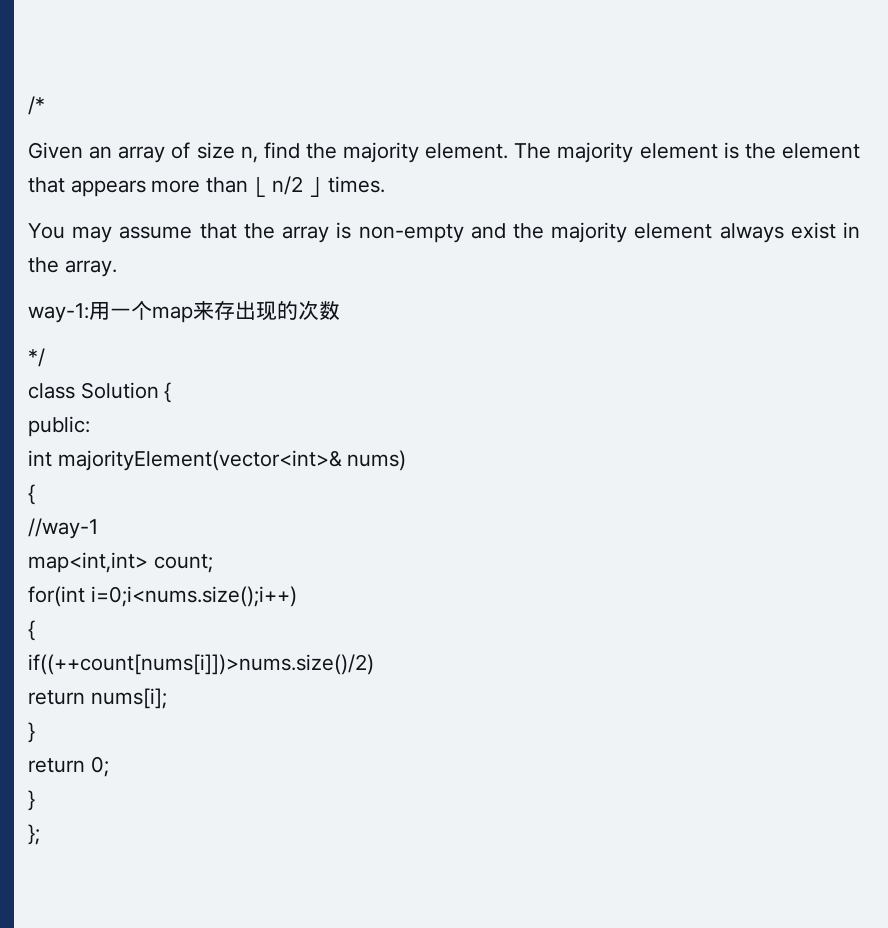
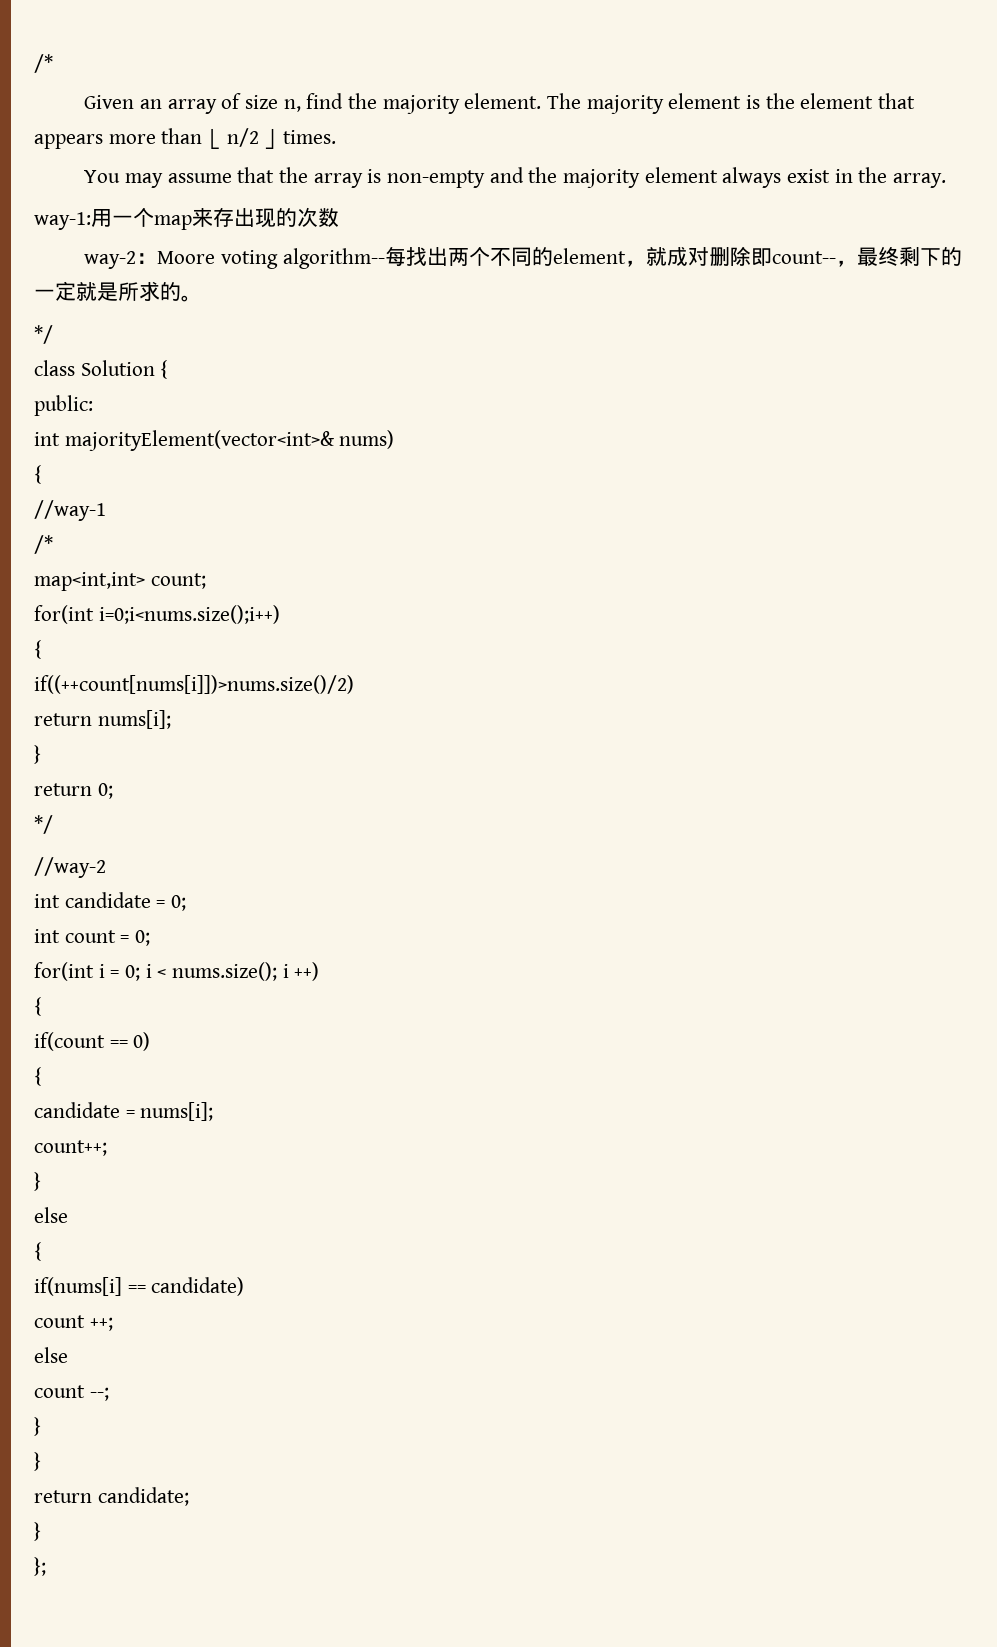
+ way-2：Moore voting algorithm--每找出两个不同的element，就成对删除即count--，最终剩下的一定就是所求的。
  //way-1
+ /*
  return 0;
+ */
+ //way-2
+ int candidate = 0;
+ int count = 0;
+ for(int i = 0; i < nums.size(); i ++)
+ {
+ if(count == 0)
+ {
+ candidate = nums[i];
+ count++;
+ }
+ else
+ {
+ if(nums[i] == candidate)
+ count ++;
+ else
+ count --;
+ }
+ }
+ return candidate;

